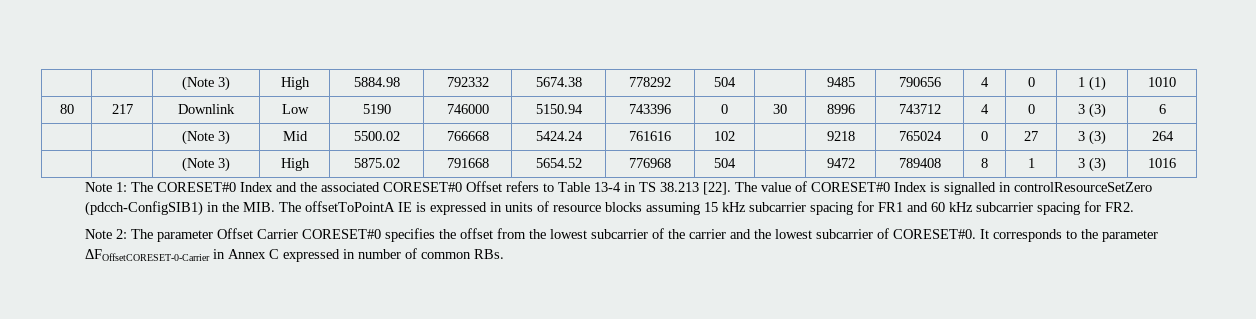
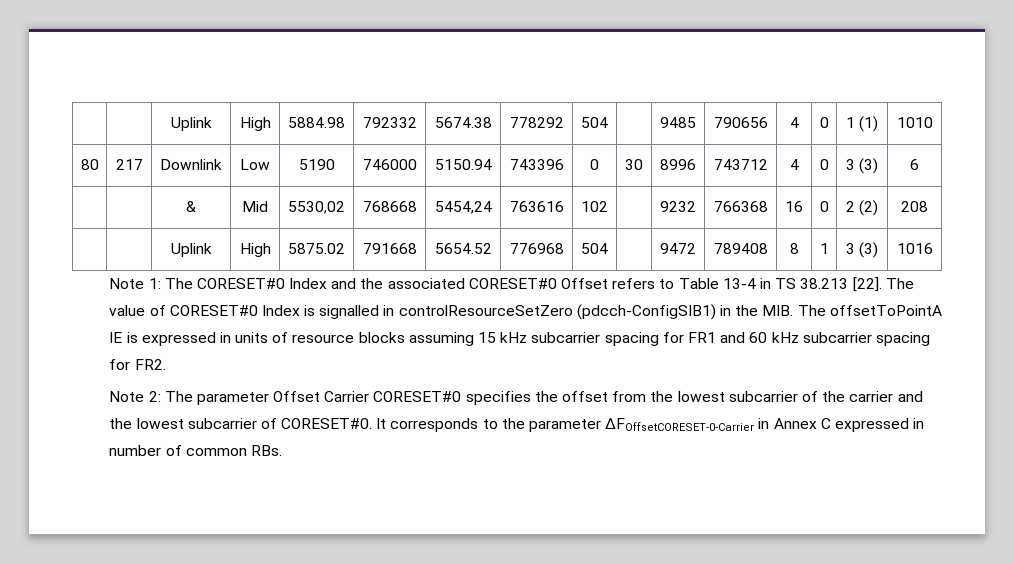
- | | (Note 3) | High | 5884.98 | 792332 | 5674.38 | 778292 | 504 | | 9485 | 790656 | 4 | 0 | 1 (1) | 1010
+ | | Uplink | High | 5884.98 | 792332 | 5674.38 | 778292 | 504 | | 9485 | 790656 | 4 | 0 | 1 (1) | 1010
- | | (Note 3) | Mid | 5500.02 | 766668 | 5424.24 | 761616 | 102 | | 9218 | 765024 | 0 | 27 | 3 (3) | 264
- | | (Note 3) | High | 5875.02 | 791668 | 5654.52 | 776968 | 504 | | 9472 | 789408 | 8 | 1 | 3 (3) | 1016
+ | | & | Mid | 5530,02 | 768668 | 5454,24 | 763616 | 102 | | 9232 | 766368 | 16 | 0 | 2 (2) | 208
+ | | Uplink | High | 5875.02 | 791668 | 5654.52 | 776968 | 504 | | 9472 | 789408 | 8 | 1 | 3 (3) | 1016

